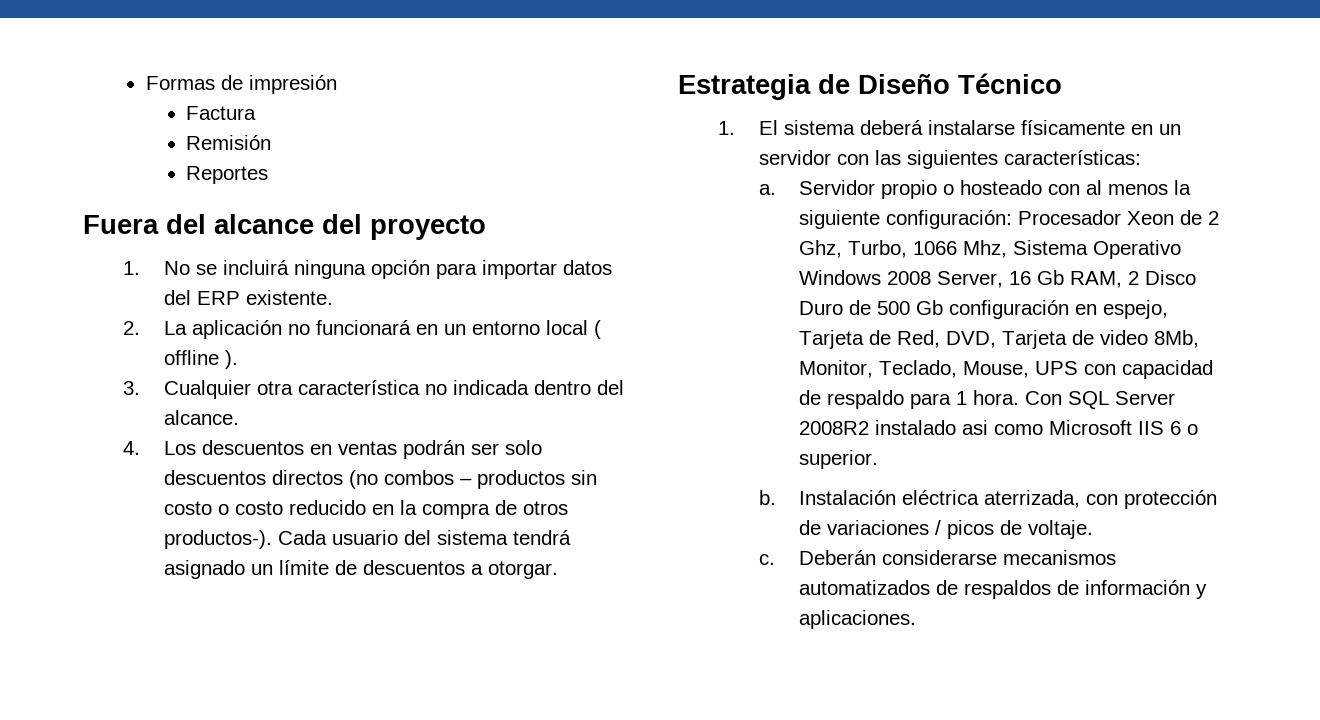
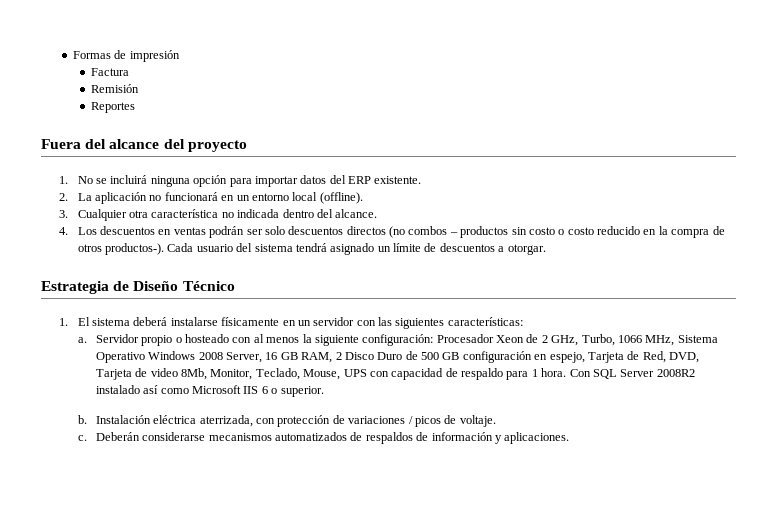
- 2. La aplicación no funcionará en un entorno local ( offline ).
+ 2. La aplicación no funcionará en un entorno local (offline).
- Servidor propio o hosteado con al menos la siguiente configuración: Procesador Xeon de 2 Ghz, Turbo, 1066 Mhz, Sistema Operativo Windows 2008 Server, 16 Gb RAM, 2 Disco Duro de 500 Gb configuración en espejo, Tarjeta de Red, DVD, Tarjeta de video 8Mb, Monitor, Teclado, Mouse, UPS con capacidad de respaldo para 1 hora.
+ Servidor propio o hosteado con al menos la siguiente configuración: Procesador Xeon de 2 GHz, Turbo, 1066 MHz, Sistema Operativo Windows 2008 Server, 16 GB RAM, 2 Disco Duro de 500 GB configuración en espejo, Tarjeta de Red, DVD, Tarjeta de video 8Mb, Monitor, Teclado, Mouse, UPS con capacidad de respaldo para 1 hora.
- Con SQL Server 2008R2 instalado asi como Microsoft IIS 6 o superior.
+ Con SQL Server 2008R2 instalado así como Microsoft IIS 6 o superior.

